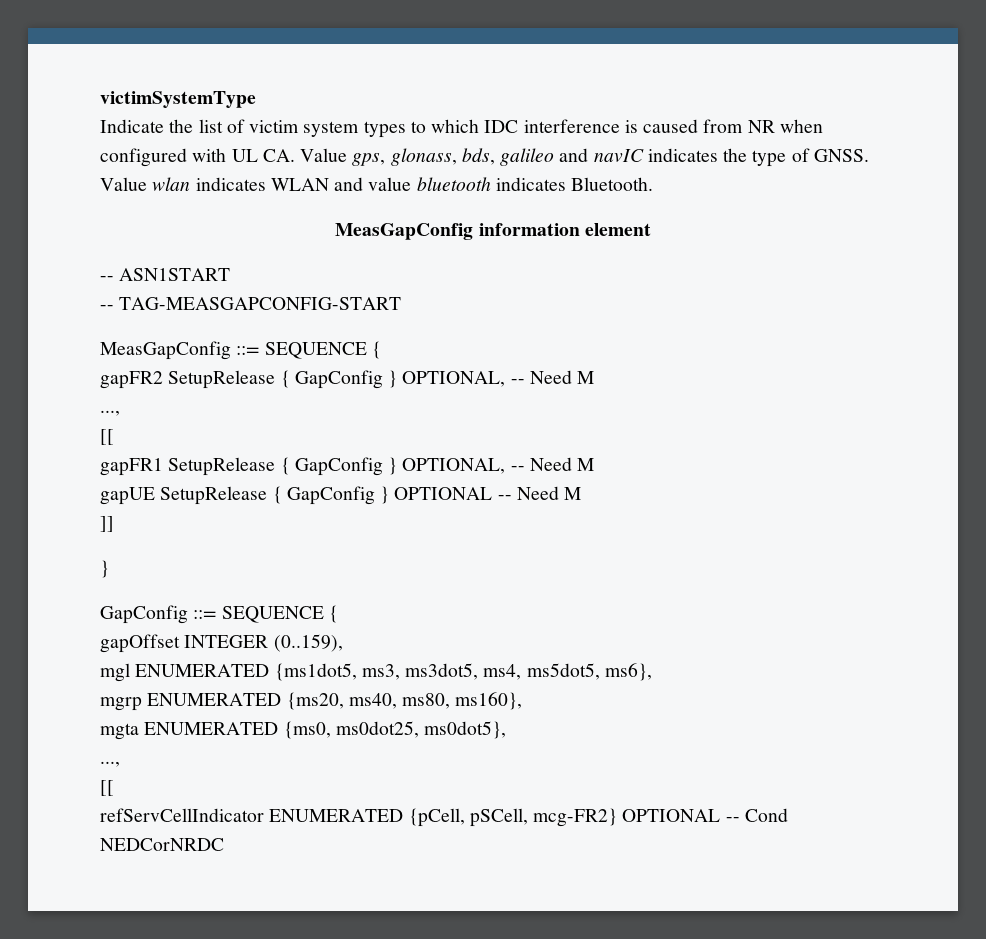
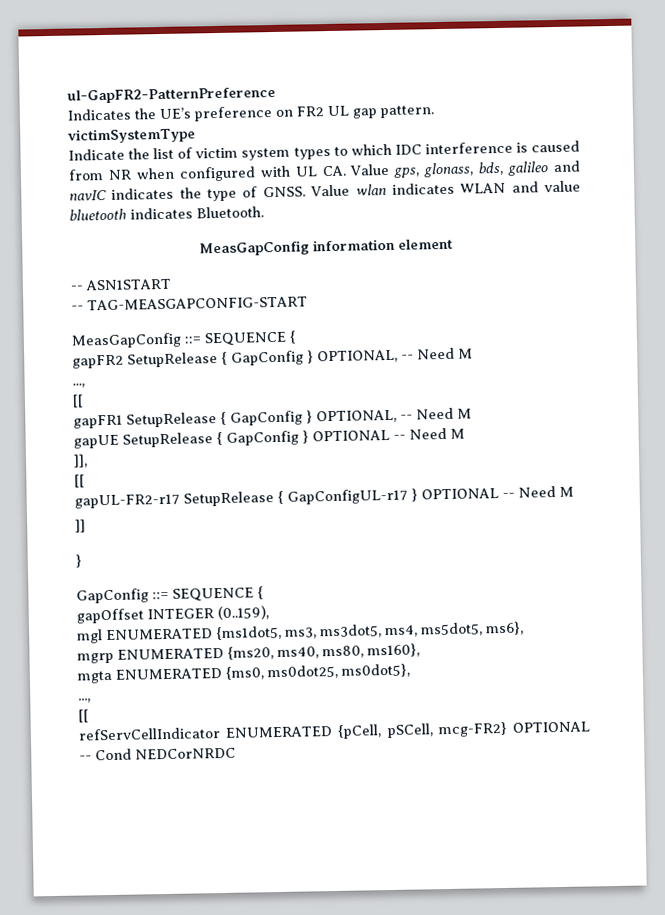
+ ul-GapFR2-PatternPreference
+ Indicates the UE’s preference on FR2 UL gap pattern.
+ ]],
+ [[
+ gapUL-FR2-r17 SetupRelease { GapConfigUL-r17 } OPTIONAL -- Need M

